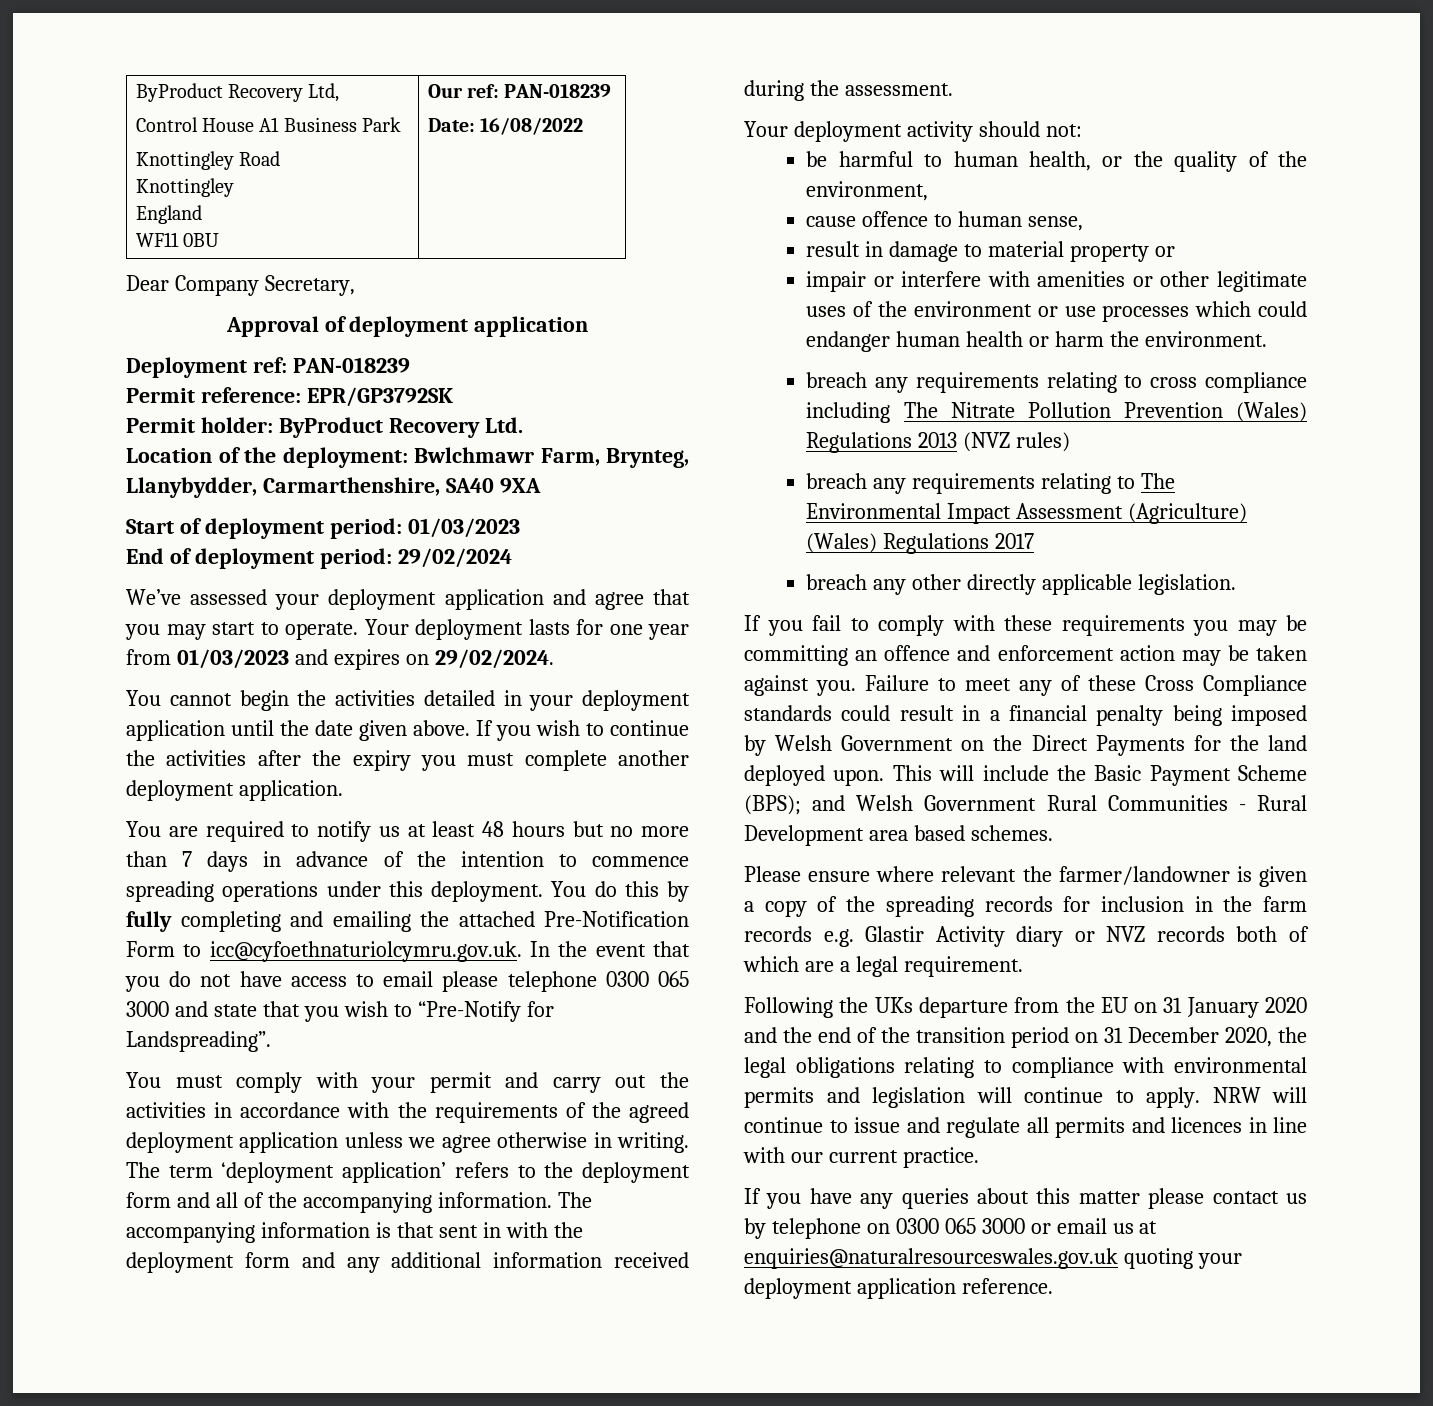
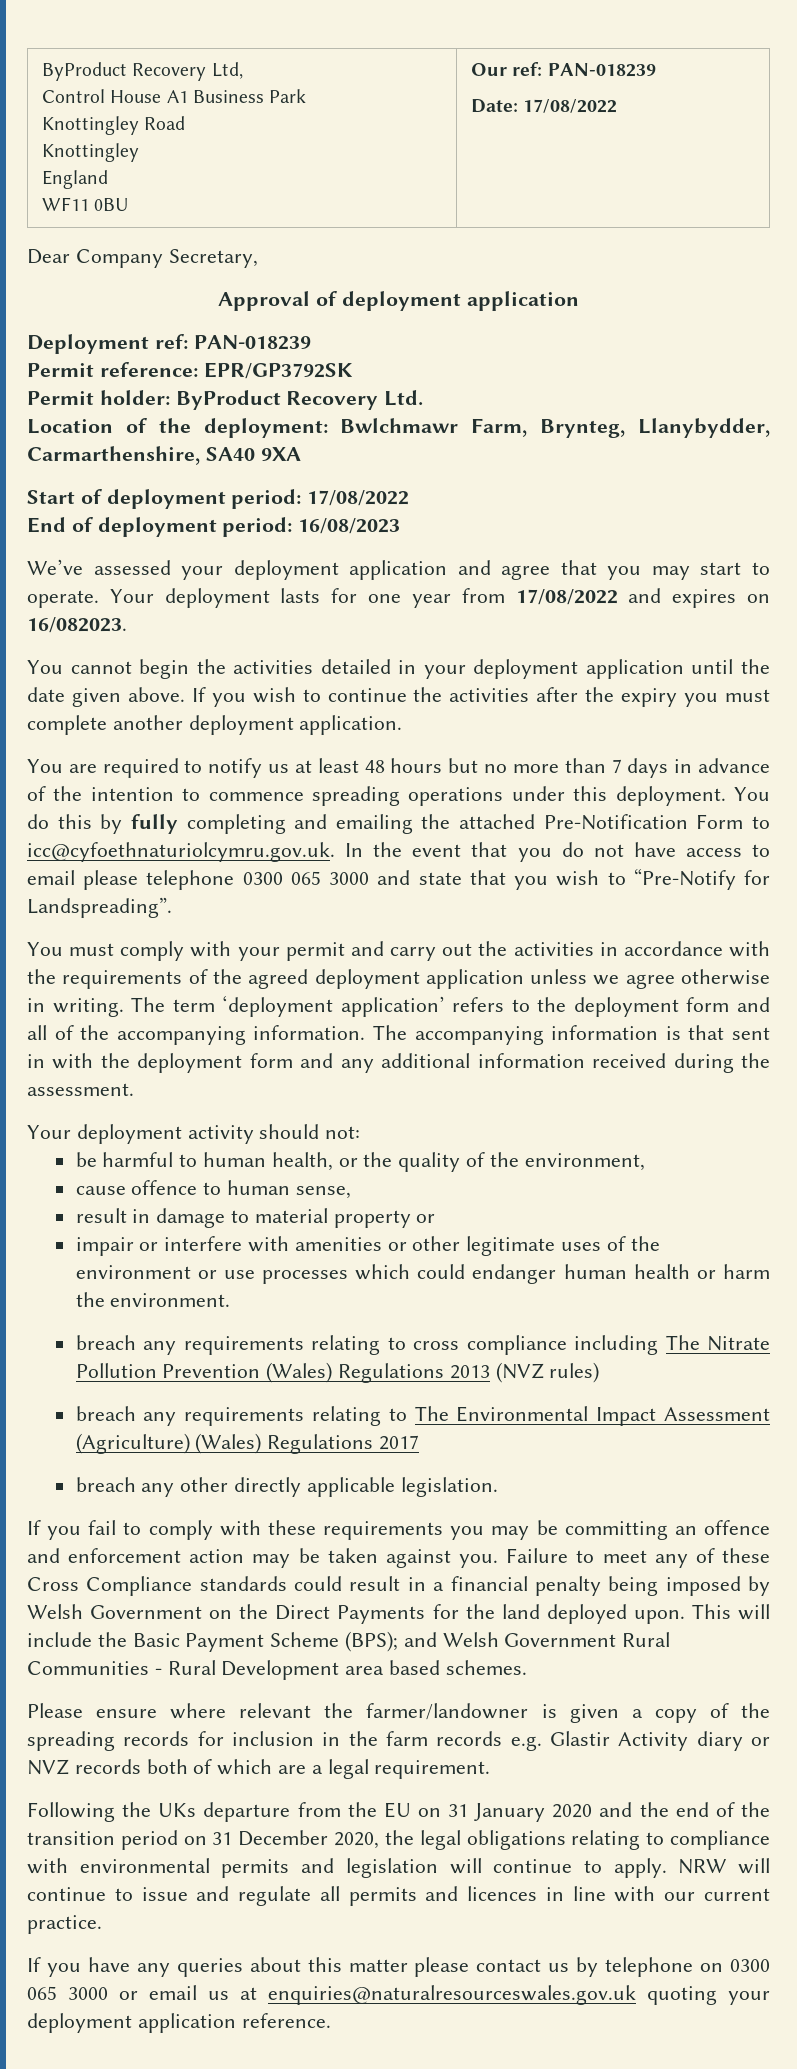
  ByProduct Recovery Ltd,
  Control House A1 Business Park
  Knottingley Road
  Knottingley
  England
  WF11 0BU | Our ref: PAN-018239
- Date: 16/08/2022
+ Date: 17/08/2022
- Start of deployment period: 01/03/2023
+ Start of deployment period: 17/08/2022
- End of deployment period: 29/02/2024
+ End of deployment period: 16/08/2023
- Your deployment lasts for one year from 01/03/2023 and expires on 29/02/2024.
+ Your deployment lasts for one year from 17/08/2022 and expires on 16/082023.

